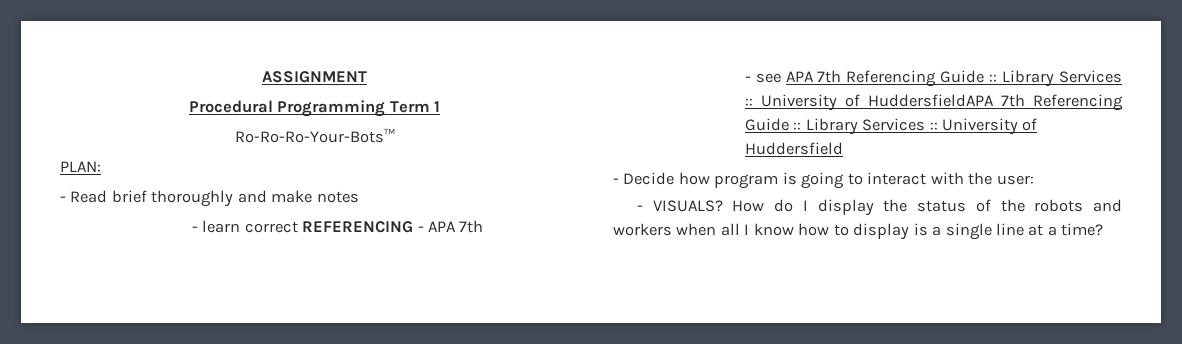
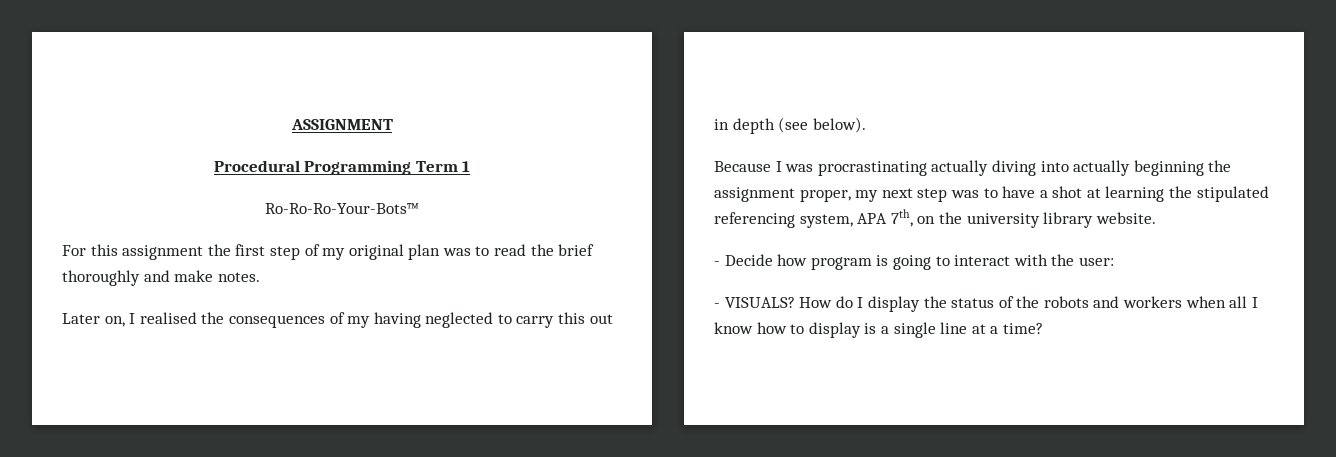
- PLAN:
- - Read brief thoroughly and make notes
- - learn correct REFERENCING - APA 7th
- - see APA 7th Referencing Guide :: Library Services :: University of HuddersfieldAPA 7th Referencing Guide :: Library Services :: University of Huddersfield
+ For this assignment the first step of my original plan was to read the brief thoroughly and make notes.
+ Later on, I realised the consequences of my having neglected to carry this out in depth (see below).
+ Because I was procrastinating actually diving into actually beginning the assignment proper, my next step was to have a shot at learning the stipulated referencing system, APA 7th, on the university library website.

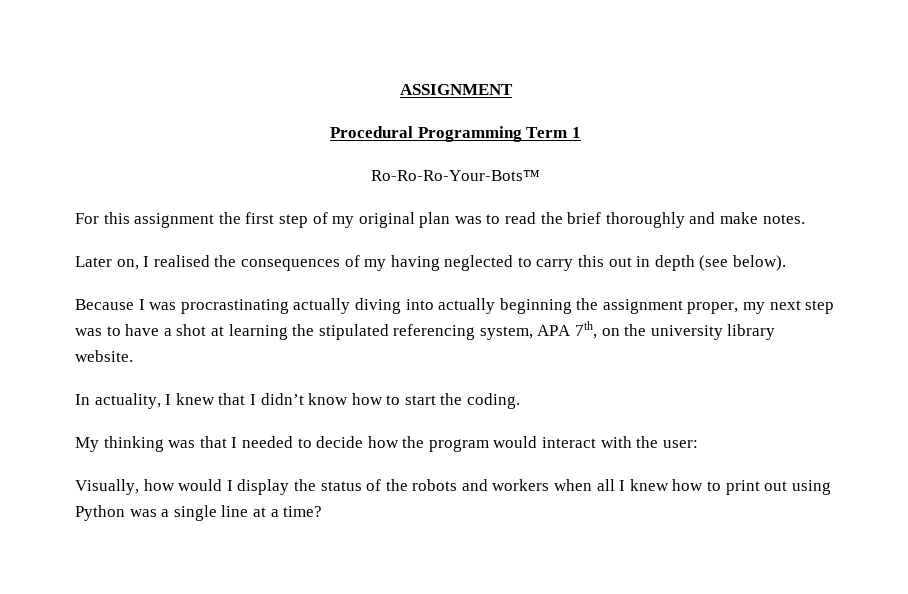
- - Decide how program is going to interact with the user:
+ In actuality, I knew that I didn’t know how to start the coding.
+ My thinking was that I needed to decide how the program would interact with the user:
- - VISUALS? How do I display the status of the robots and workers when all I know how to display is a single line at a time?
+ Visually, how would I display the status of the robots and workers when all I knew how to print out using Python was a single line at a time?

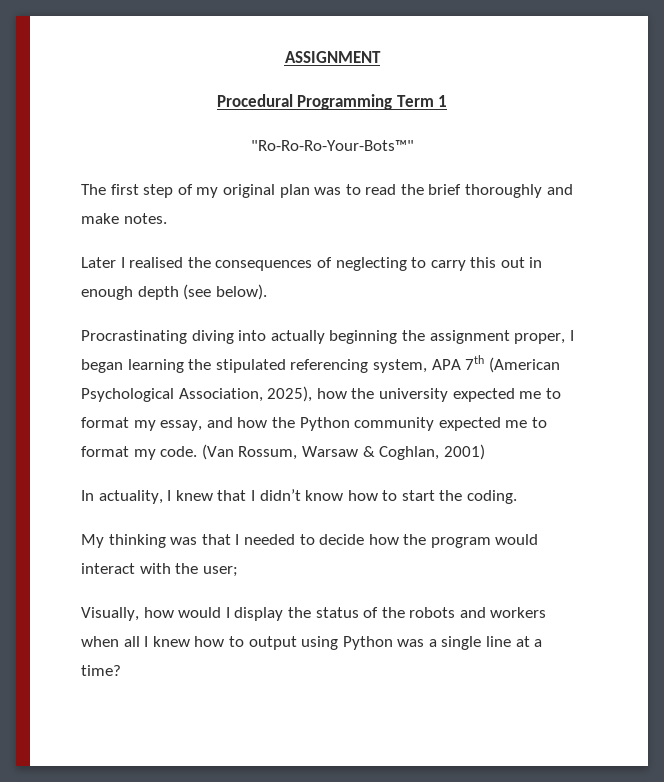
- Ro-Ro-Ro-Your-Bots™
- For this assignment the first step of my original plan was to read the brief thoroughly and make notes.
+ "Ro-Ro-Ro-Your-Bots™"
+ The first step of my original plan was to read the brief thoroughly and make notes.
- Later on, I realised the consequences of my having neglected to carry this out in depth (see below).
+ Later I realised the consequences of neglecting to carry this out in enough depth (see below).
- Because I was procrastinating actually diving into actually beginning the assignment proper, my next step was to have a shot at learning the stipulated referencing system, APA 7th, on the university library website.
+ Procrastinating diving into actually beginning the assignment proper, I began learning the stipulated referencing system, APA 7th (American Psychological Association, 2025), how the university expected me to format my essay, and how the Python community expected me to format my code. (Van Rossum, Warsaw & Coghlan, 2001)
- My thinking was that I needed to decide how the program would interact with the user:
+ My thinking was that I needed to decide how the program would interact with the user;
- Visually, how would I display the status of the robots and workers when all I knew how to print out using Python was a single line at a time?
+ Visually, how would I display the status of the robots and workers when all I knew how to output using Python was a single line at a time?

